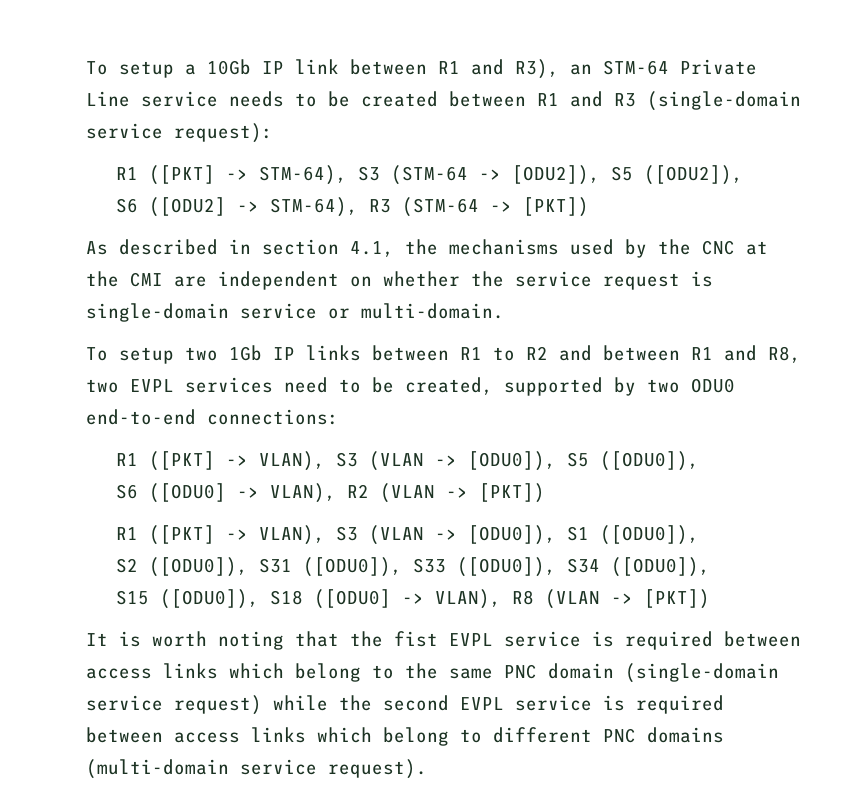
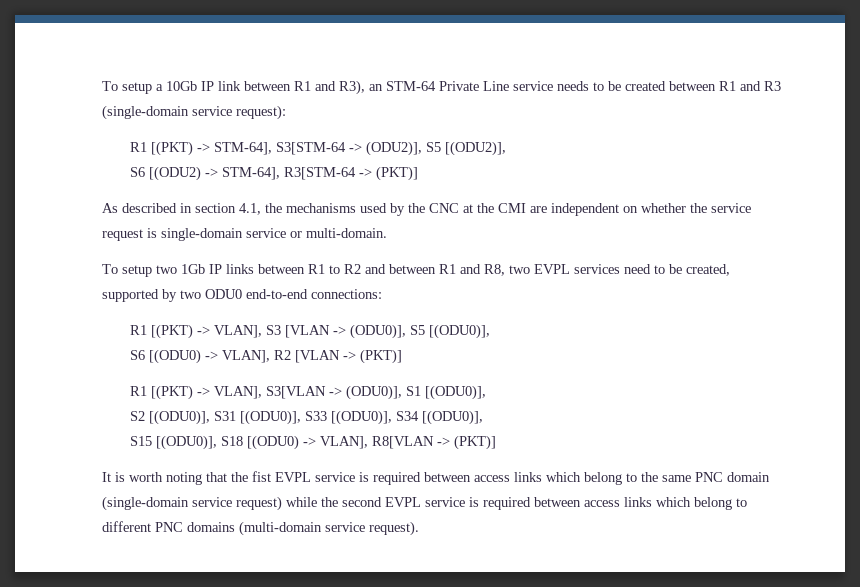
- R1 ([PKT] -> STM-64), S3 (STM-64 -> [ODU2]), S5 ([ODU2]),
- S6 ([ODU2] -> STM-64), R3 (STM-64 -> [PKT])
+ R1 [(PKT) -> STM-64], S3[STM-64 -> (ODU2)], S5 [(ODU2)],
+ S6 [(ODU2) -> STM-64], R3[STM-64 -> (PKT)]
- R1 ([PKT] -> VLAN), S3 (VLAN -> [ODU0]), S5 ([ODU0]),
- S6 ([ODU0] -> VLAN), R2 (VLAN -> [PKT])
- R1 ([PKT] -> VLAN), S3 (VLAN -> [ODU0]), S1 ([ODU0]),
- S2 ([ODU0]), S31 ([ODU0]), S33 ([ODU0]), S34 ([ODU0]),
- S15 ([ODU0]), S18 ([ODU0] -> VLAN), R8 (VLAN -> [PKT])
+ R1 [(PKT) -> VLAN], S3 [VLAN -> (ODU0)], S5 [(ODU0)],
+ S6 [(ODU0) -> VLAN], R2 [VLAN -> (PKT)]
+ R1 [(PKT) -> VLAN], S3[VLAN -> (ODU0)], S1 [(ODU0)],
+ S2 [(ODU0)], S31 [(ODU0)], S33 [(ODU0)], S34 [(ODU0)],
+ S15 [(ODU0)], S18 [(ODU0) -> VLAN], R8[VLAN -> (PKT)]

